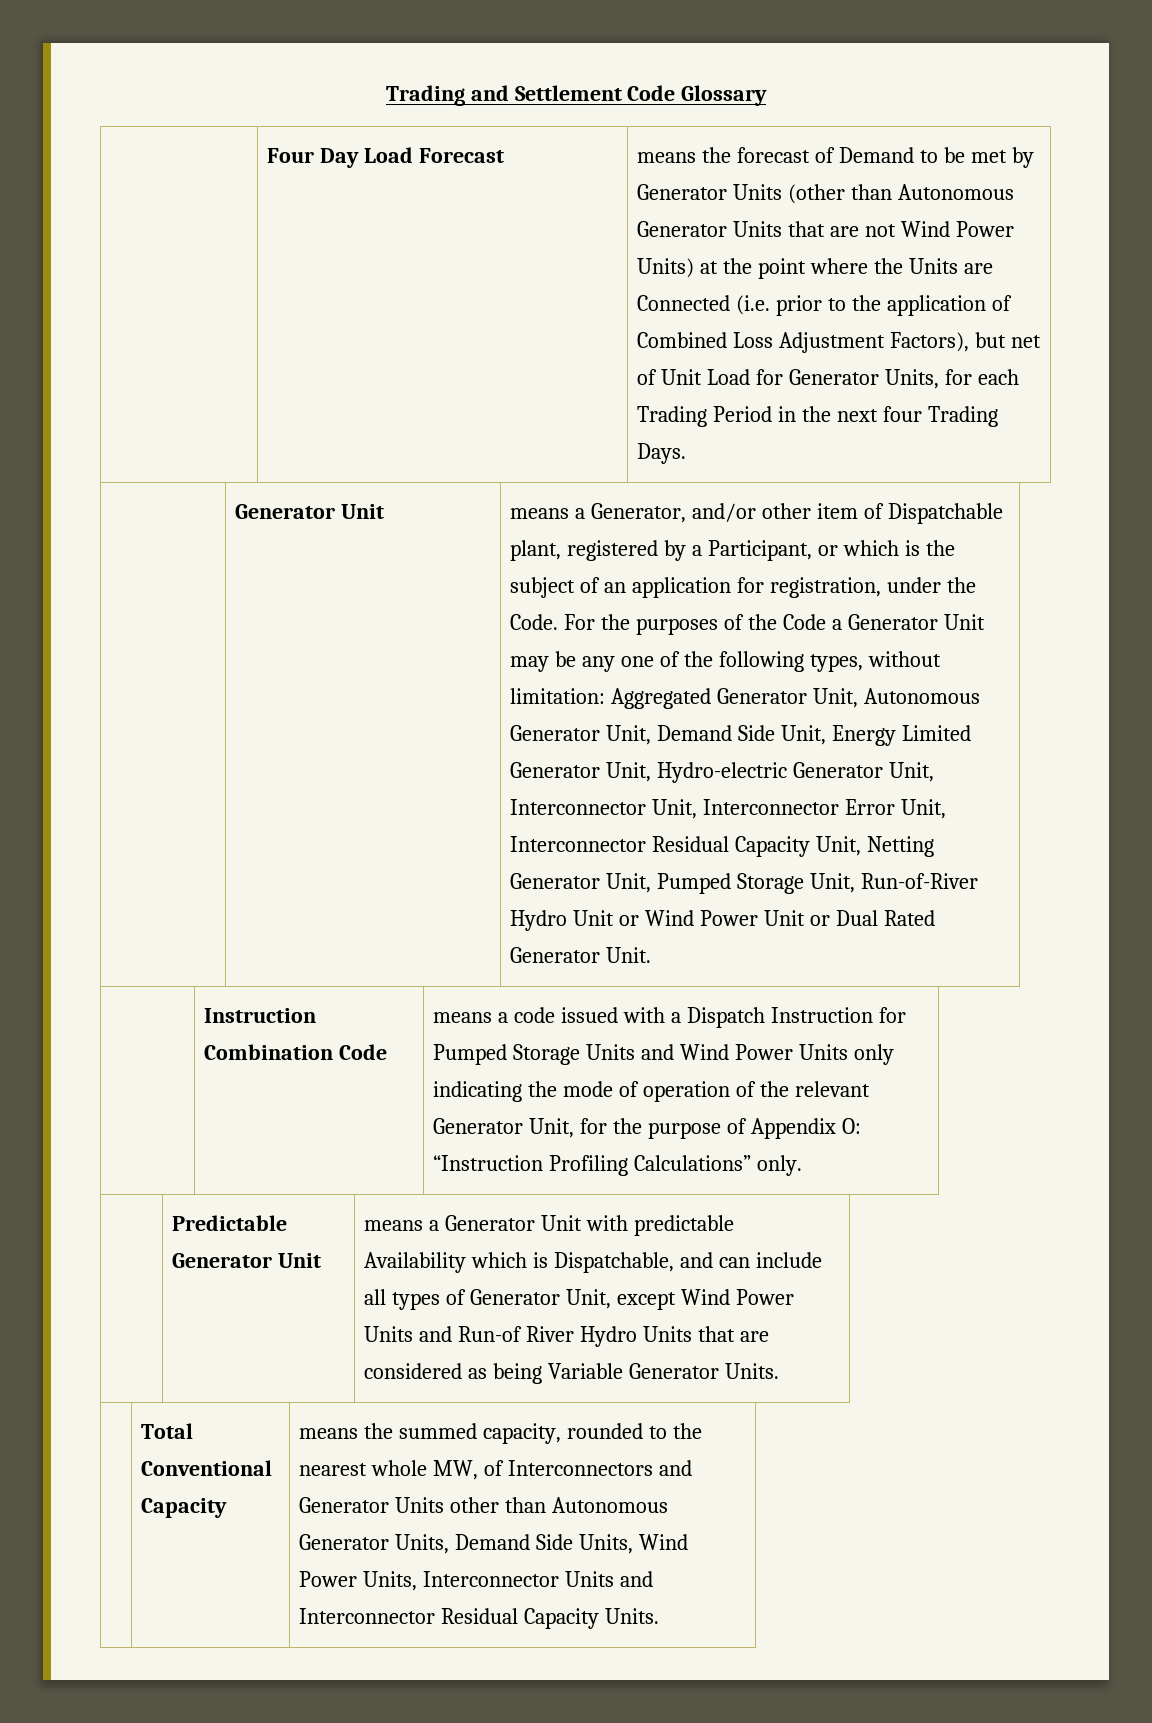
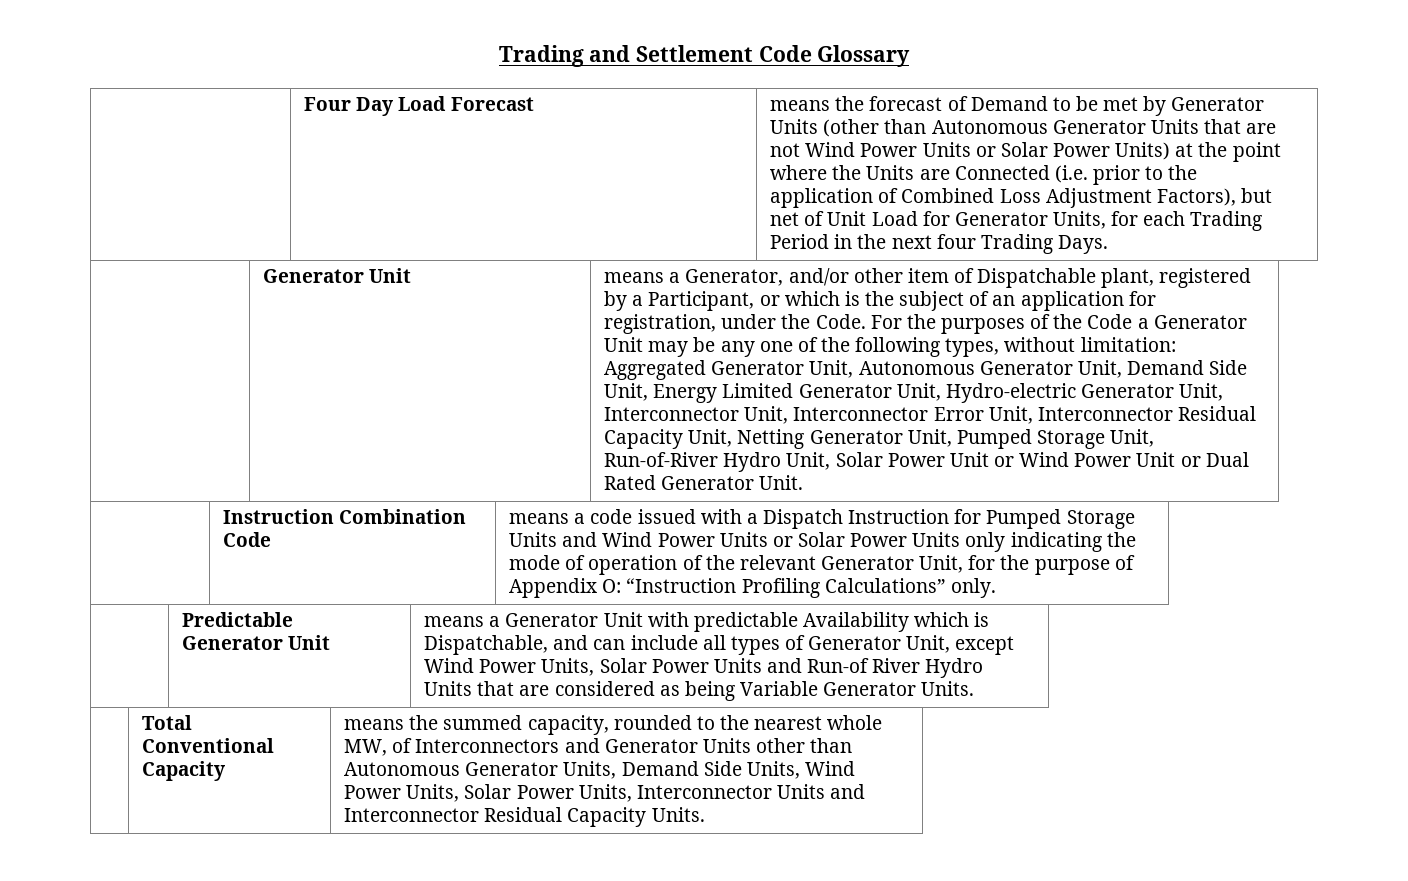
- means the forecast of Demand to be met by Generator Units (other than Autonomous Generator Units that are not Wind Power Units) at the point where the Units are Connected (i.e. prior to the application of Combined Loss Adjustment Factors), but net of Unit Load for Generator Units, for each Trading Period in the next four Trading Days.
+ means the forecast of Demand to be met by Generator Units (other than Autonomous Generator Units that are not Wind Power Units or Solar Power Units) at the point where the Units are Connected (i.e. prior to the application of Combined Loss Adjustment Factors), but net of Unit Load for Generator Units, for each Trading Period in the next four Trading Days.
- Aggregated Generator Unit, Autonomous Generator Unit, Demand Side Unit, Energy Limited Generator Unit, Hydro-electric Generator Unit, Interconnector Unit, Interconnector Error Unit, Interconnector Residual Capacity Unit, Netting Generator Unit, Pumped Storage Unit, Run-of-River Hydro Unit or Wind Power Unit or Dual Rated Generator Unit.
+ Aggregated Generator Unit, Autonomous Generator Unit, Demand Side Unit, Energy Limited Generator Unit, Hydro-electric Generator Unit, Interconnector Unit, Interconnector Error Unit, Interconnector Residual Capacity Unit, Netting Generator Unit, Pumped Storage Unit, Run-of-River Hydro Unit, Solar Power Unit or Wind Power Unit or Dual Rated Generator Unit.
- means a code issued with a Dispatch Instruction for Pumped Storage Units and Wind Power Units only indicating the mode of operation of the relevant Generator Unit, for the purpose of Appendix O: “Instruction Profiling Calculations” only.
+ means a code issued with a Dispatch Instruction for Pumped Storage Units and Wind Power Units or Solar Power Units only indicating the mode of operation of the relevant Generator Unit, for the purpose of Appendix O: “Instruction Profiling Calculations” only.
- means a Generator Unit with predictable Availability which is Dispatchable, and can include all types of Generator Unit, except Wind Power Units and Run-of River Hydro Units that are considered as being Variable Generator Units.
+ means a Generator Unit with predictable Availability which is Dispatchable, and can include all types of Generator Unit, except Wind Power Units, Solar Power Units and Run-of River Hydro Units that are considered as being Variable Generator Units.
- | Total Conventional Capacity | means the summed capacity, rounded to the nearest whole MW, of Interconnectors and Generator Units other than Autonomous Generator Units, Demand Side Units, Wind Power Units, Interconnector Units and Interconnector Residual Capacity Units.
+ | Total Conventional Capacity | means the summed capacity, rounded to the nearest whole MW, of Interconnectors and Generator Units other than Autonomous Generator Units, Demand Side Units, Wind Power Units, Solar Power Units, Interconnector Units and Interconnector Residual Capacity Units.

